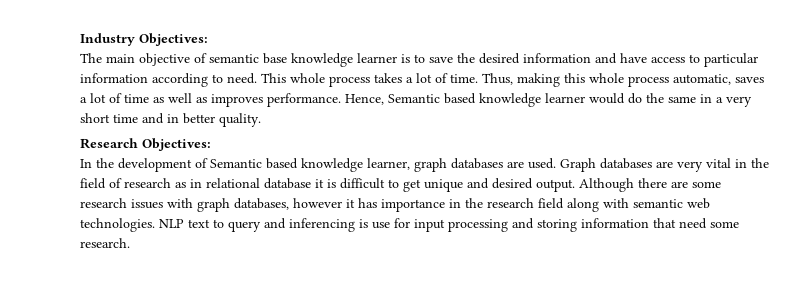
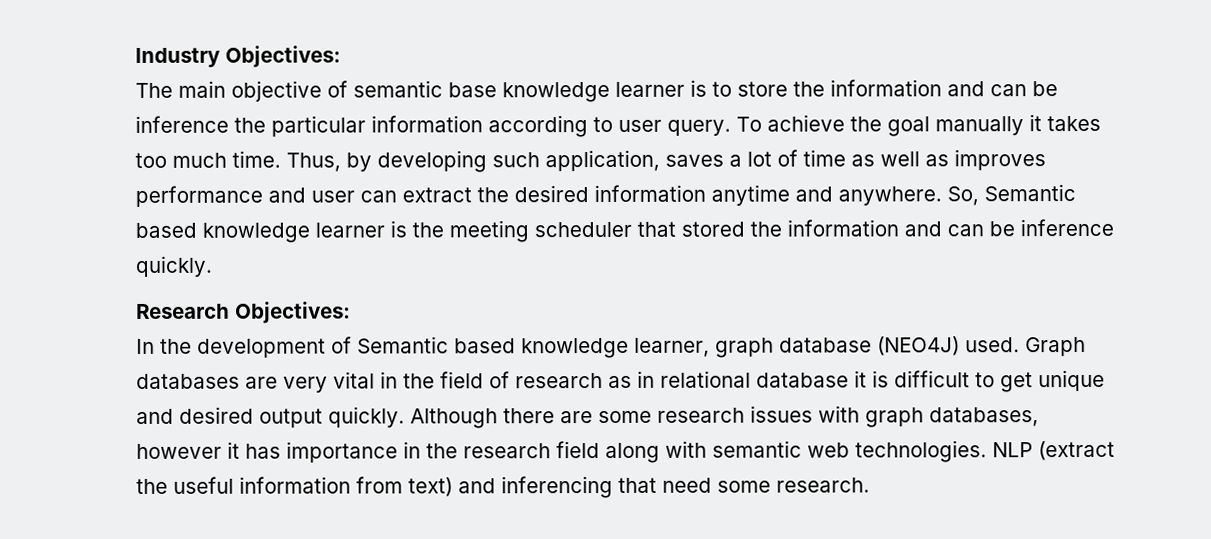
- The main objective of semantic base knowledge learner is to save the desired information and have access to particular information according to need. This whole process takes a lot of time. Thus, making this whole process automatic, saves a lot of time as well as improves performance. Hence, Semantic based knowledge learner would do the same in a very short time and in better quality.
+ The main objective of semantic base knowledge learner is to store the information and can be inference the particular information according to user query. To achieve the goal manually it takes too much time. Thus, by developing such application, saves a lot of time as well as improves performance and user can extract the desired information anytime and anywhere. So, Semantic based knowledge learner is the meeting scheduler that stored the information and can be inference quickly.
- In the development of Semantic based knowledge learner, graph databases are used.
+ In the development of Semantic based knowledge learner, graph database (NEO4J) used.
- Graph databases are very vital in the field of research as in relational database it is difficult to get unique and desired output.
+ Graph databases are very vital in the field of research as in relational database it is difficult to get unique and desired output quickly.
- NLP text to query and inferencing is use for input processing and storing information that need some research.
+ NLP (extract the useful information from text) and inferencing that need some research.

